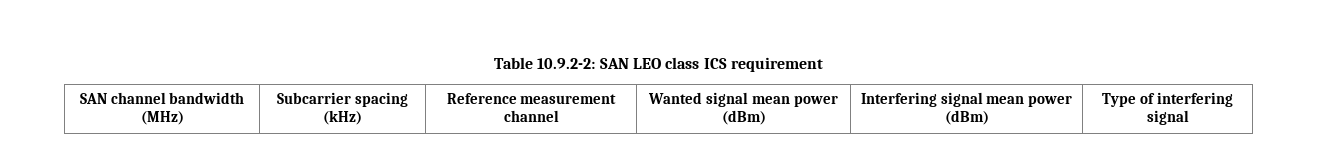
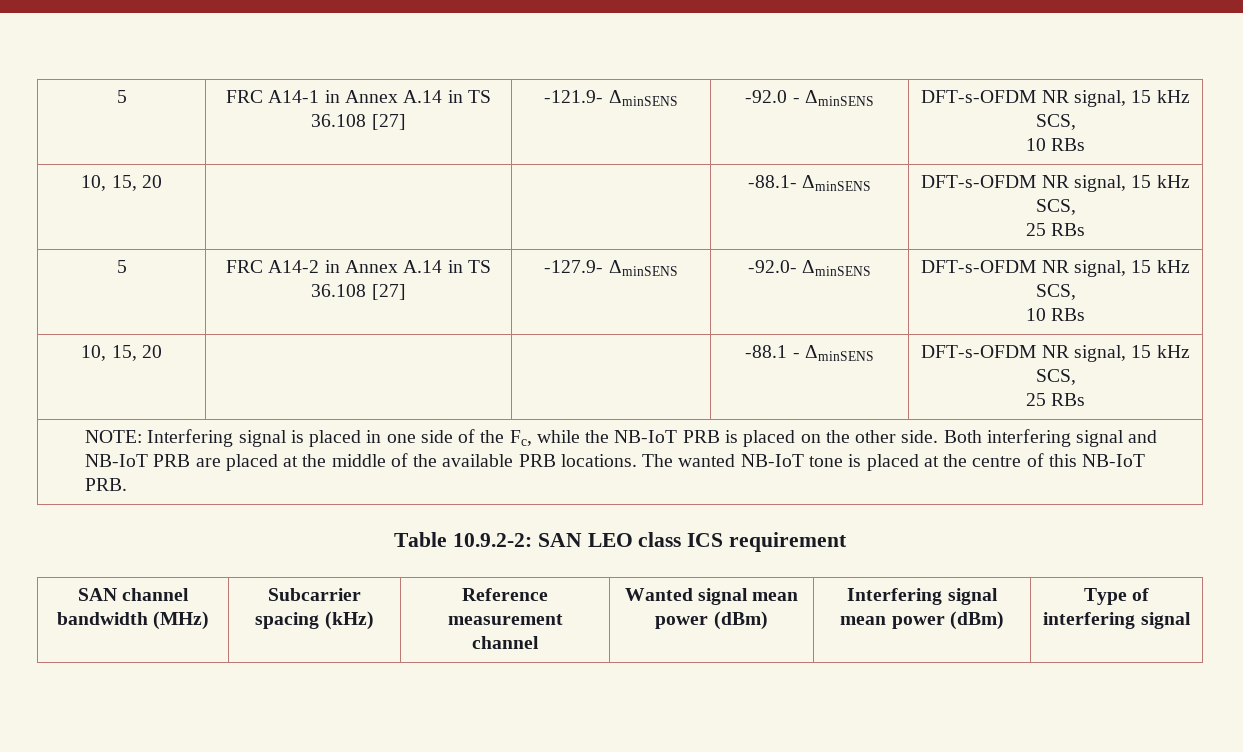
+ 5 | FRC A14-1 in Annex A.14 in TS 36.108 [27] | -121.9- ΔminSENS | -92.0 - ΔminSENS | DFT-s-OFDM NR signal, 15 kHz SCS,
+ 10 RBs
+ 10, 15, 20 | | | -88.1- ΔminSENS | DFT-s-OFDM NR signal, 15 kHz SCS,
+ 25 RBs
+ 5 | FRC A14-2 in Annex A.14 in TS 36.108 [27] | -127.9- ΔminSENS | -92.0- ΔminSENS | DFT-s-OFDM NR signal, 15 kHz SCS,
+ 10 RBs
+ 10, 15, 20 | | | -88.1 - ΔminSENS | DFT-s-OFDM NR signal, 15 kHz SCS,
+ 25 RBs
+ NOTE: Interfering signal is placed in one side of the Fc, while the NB-IoT PRB is placed on the other side. Both interfering signal and NB-IoT PRB are placed at the middle of the available PRB locations. The wanted NB-IoT tone is placed at the centre of this NB-IoT PRB.

